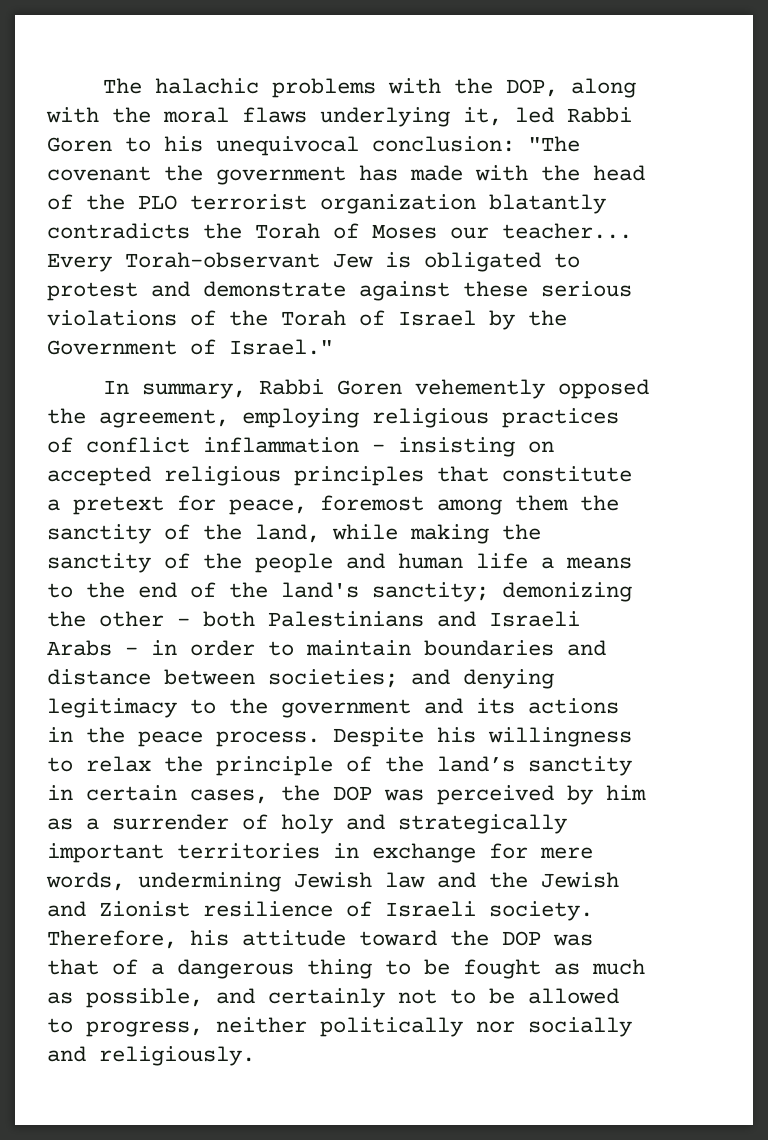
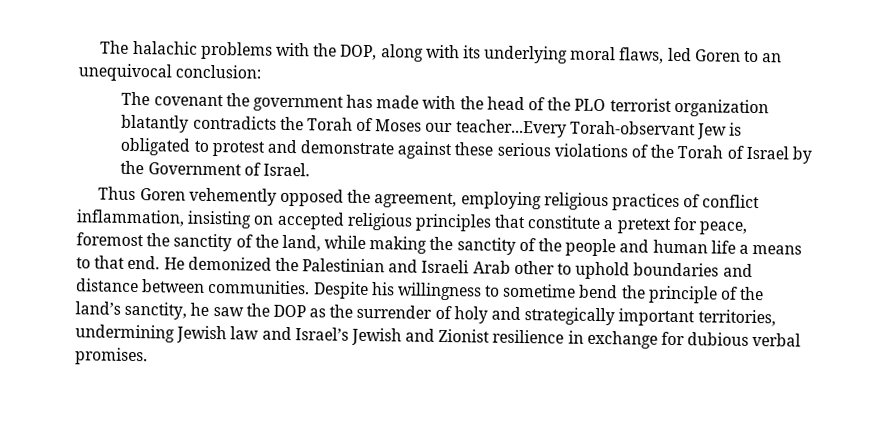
- The halachic problems with the DOP, along with the moral flaws underlying it, led Rabbi Goren to his unequivocal conclusion: "The covenant the government has made with the head of the PLO terrorist organization blatantly contradicts the Torah of Moses our teacher... Every Torah-observant Jew is obligated to protest and demonstrate against these serious violations of the Torah of Israel by the Government of Israel."
- In summary, Rabbi Goren vehemently opposed the agreement, employing religious practices of conflict inflammation – insisting on accepted religious principles that constitute a pretext for peace, foremost among them the sanctity of the land, while making the sanctity of the people and human life a means to the end of the land's sanctity; demonizing the other – both Palestinians and Israeli Arabs – in order to maintain boundaries and distance between societies; and denying legitimacy to the government and its actions in the peace process.
+ The halachic problems with the DOP, along with its underlying moral flaws, led Goren to an unequivocal conclusion:
+ The covenant the government has made with the head of the PLO terrorist organization blatantly contradicts the Torah of Moses our teacher...Every Torah-observant Jew is obligated to protest and demonstrate against these serious violations of the Torah of Israel by the Government of Israel.
+ Thus Goren vehemently opposed the agreement, employing religious practices of conflict inflammation, insisting on accepted religious principles that constitute a pretext for peace, foremost the sanctity of the land, while making the sanctity of the people and human life a means to that end. He demonized the Palestinian and Israeli Arab other to uphold boundaries and distance between communities.
- Despite his willingness to relax the principle of the land’s sanctity in certain cases, the DOP was perceived by him as a surrender of holy and strategically important territories in exchange for mere words, undermining Jewish law and the Jewish and Zionist resilience of Israeli society. Therefore, his attitude toward the DOP was that of a dangerous thing to be fought as much as possible, and certainly not to be allowed to progress, neither politically nor socially and religiously.
+ Despite his willingness to sometime bend the principle of the land’s sanctity, he saw the DOP as the surrender of holy and strategically important territories, undermining Jewish law and Israel’s Jewish and Zionist resilience in exchange for dubious verbal promises.

